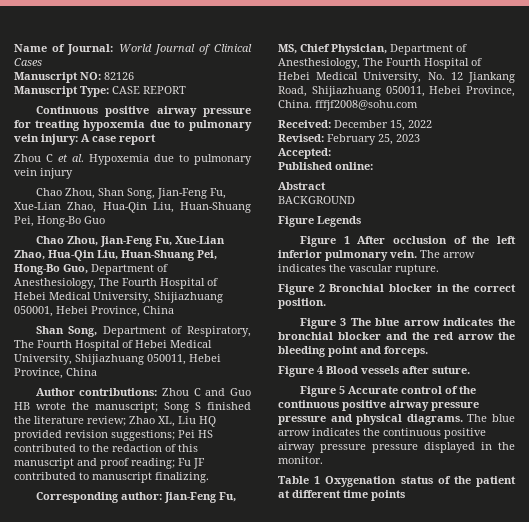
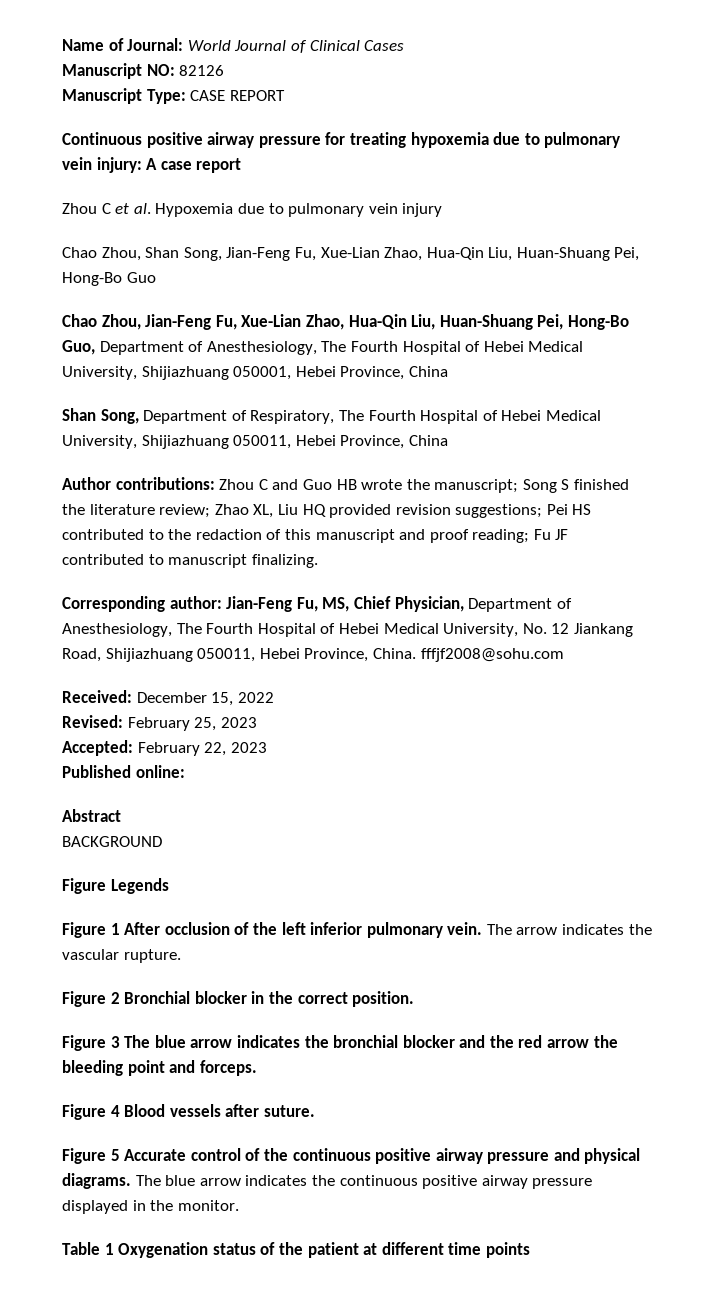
- Accepted:
+ Accepted: February 22, 2023
- Figure 5 Accurate control of the continuous positive airway pressure pressure and physical diagrams.
+ Figure 5 Accurate control of the continuous positive airway pressure and physical diagrams.
- The blue arrow indicates the continuous positive airway pressure pressure displayed in the monitor.
+ The blue arrow indicates the continuous positive airway pressure displayed in the monitor.

